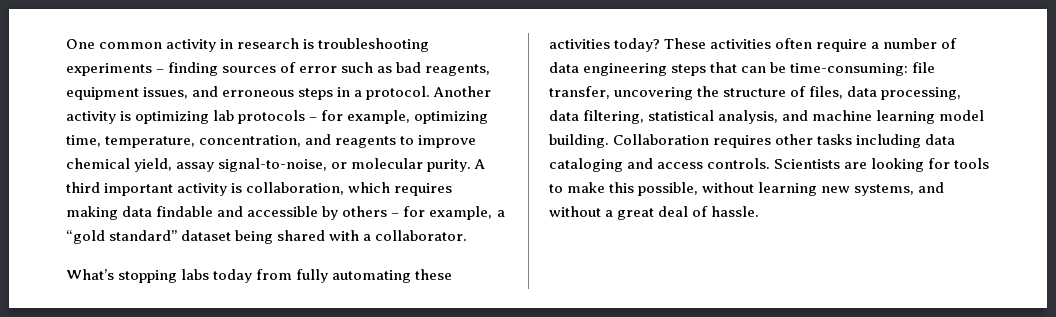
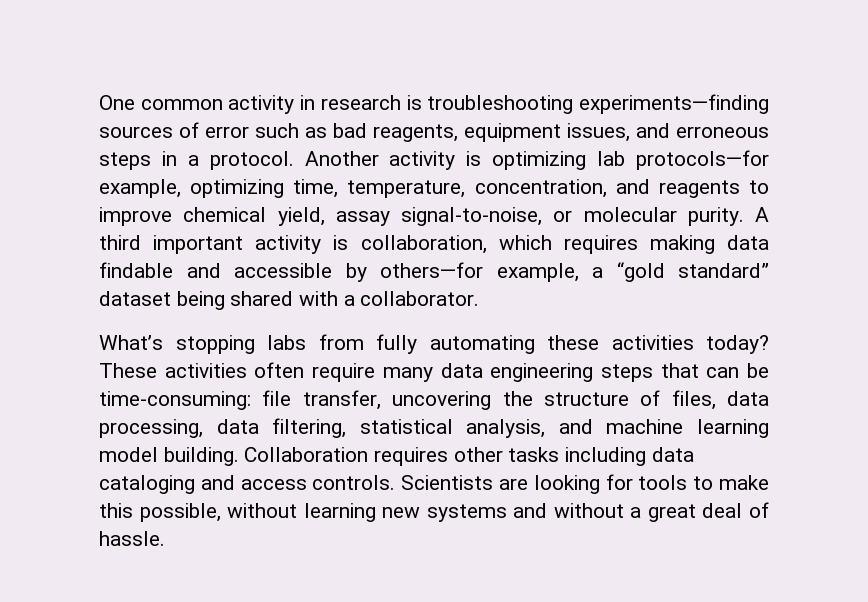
- One common activity in research is troubleshooting experiments – finding sources of error such as bad reagents, equipment issues, and erroneous steps in a protocol.
+ One common activity in research is troubleshooting experiments—finding sources of error such as bad reagents, equipment issues, and erroneous steps in a protocol.
- Another activity is optimizing lab protocols – for example, optimizing time, temperature, concentration, and reagents to improve chemical yield, assay signal-to-noise, or molecular purity.
+ Another activity is optimizing lab protocols—for example, optimizing time, temperature, concentration, and reagents to improve chemical yield, assay signal-to-noise, or molecular purity.
- A third important activity is collaboration, which requires making data findable and accessible by others – for example, a “gold standard” dataset being shared with a collaborator.
+ A third important activity is collaboration, which requires making data findable and accessible by others—for example, a “gold standard” dataset being shared with a collaborator.
- What’s stopping labs today from fully automating these activities today?
+ What’s stopping labs from fully automating these activities today?
- These activities often require a number of data engineering steps that can be time-consuming: file transfer, uncovering the structure of files, data processing, data filtering, statistical analysis, and machine learning model building.
+ These activities often require many data engineering steps that can be time-consuming: file transfer, uncovering the structure of files, data processing, data filtering, statistical analysis, and machine learning model building.
- Scientists are looking for tools to make this possible, without learning new systems, and without a great deal of hassle.
+ Scientists are looking for tools to make this possible, without learning new systems and without a great deal of hassle.

